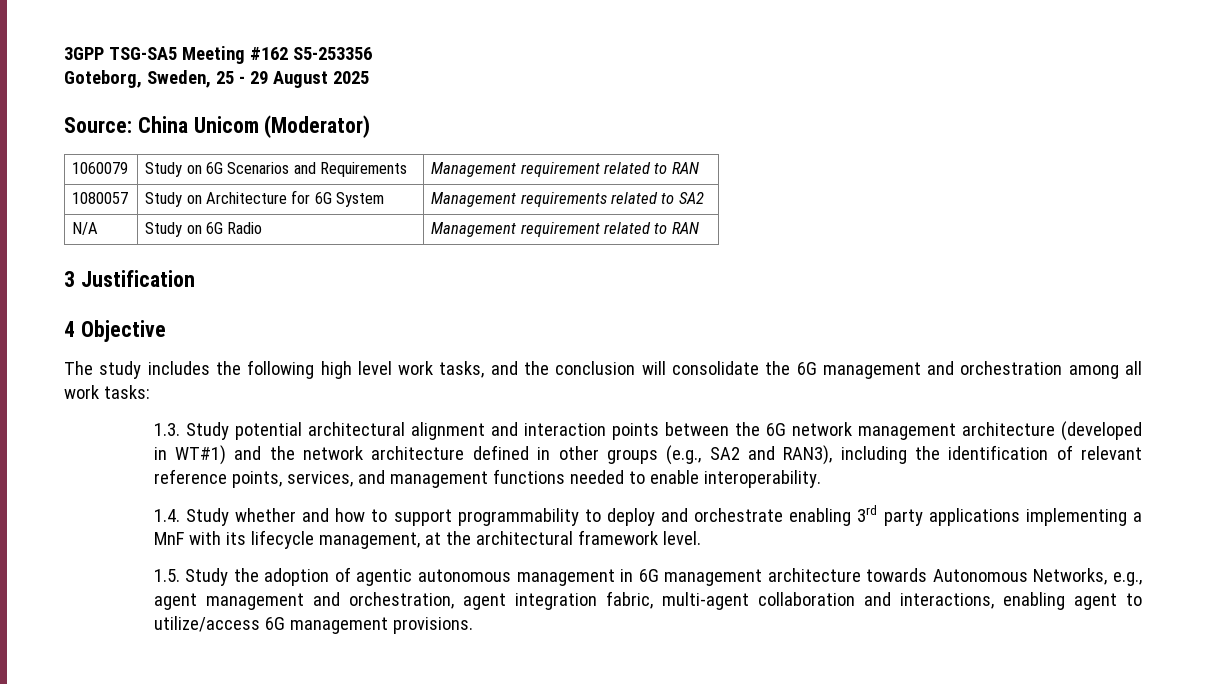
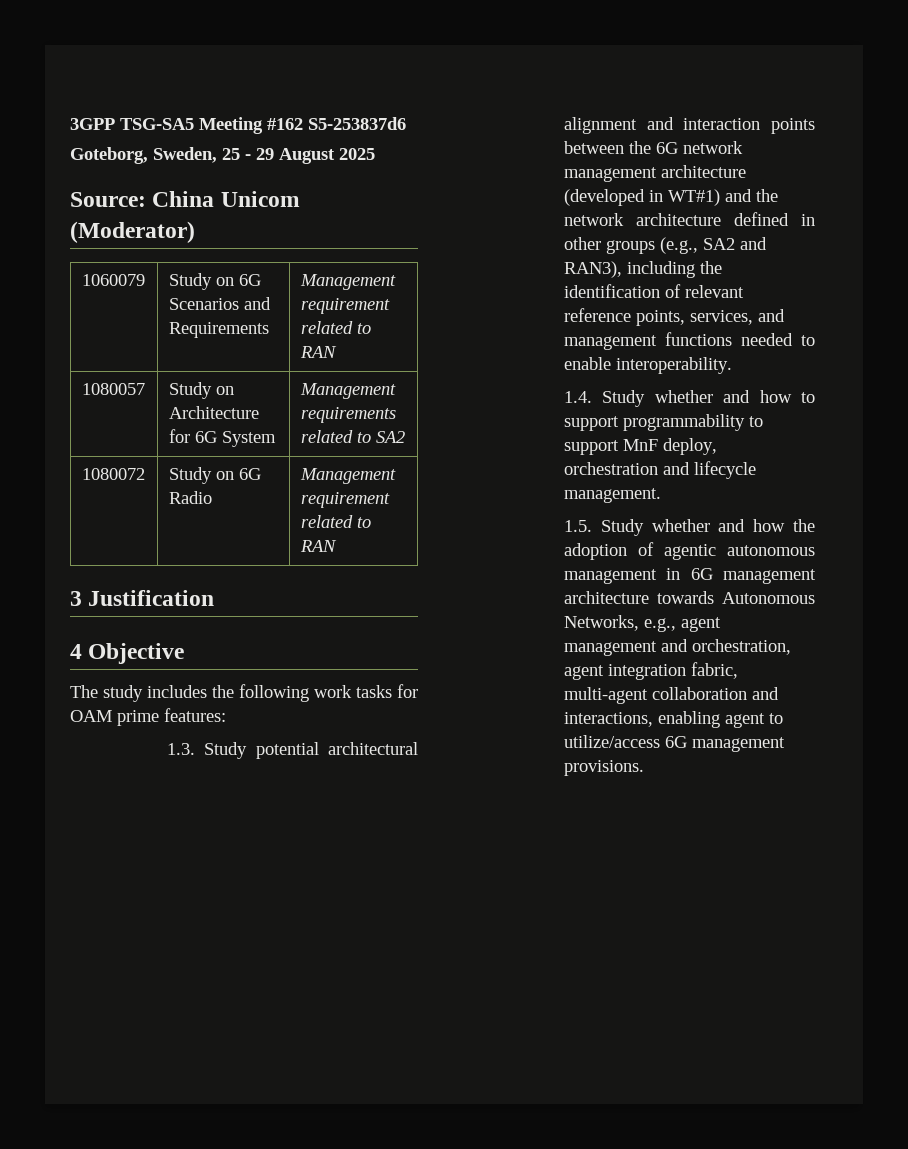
- 3GPP TSG-SA5 Meeting #162 S5-253356
+ 3GPP TSG-SA5 Meeting #162 S5-253837d6
- N/A | Study on 6G Radio | Management requirement related to RAN
+ 1080072 | Study on 6G Radio | Management requirement related to RAN
- The study includes the following high level work tasks, and the conclusion will consolidate the 6G management and orchestration among all work tasks:
+ The study includes the following work tasks for OAM prime features:
- 1.4. Study whether and how to support programmability to deploy and orchestrate enabling 3rd party applications implementing a MnF with its lifecycle management, at the architectural framework level.
+ 1.4. Study whether and how to support programmability to support MnF deploy, orchestration and lifecycle management.
- 1.5. Study the adoption of agentic autonomous management in 6G management architecture towards Autonomous Networks, e.g., agent management and orchestration, agent integration fabric, multi-agent collaboration and interactions, enabling agent to utilize/access 6G management provisions.
+ 1.5. Study whether and how the adoption of agentic autonomous management in 6G management architecture towards Autonomous Networks, e.g., agent management and orchestration, agent integration fabric, multi-agent collaboration and interactions, enabling agent to utilize/access 6G management provisions.

